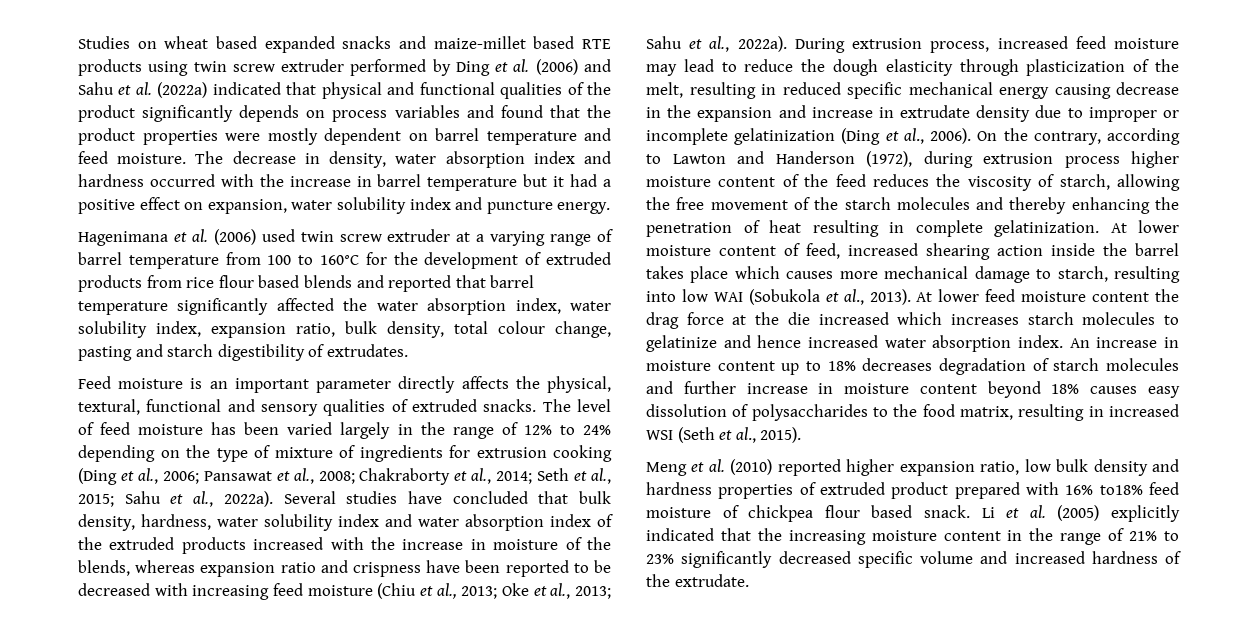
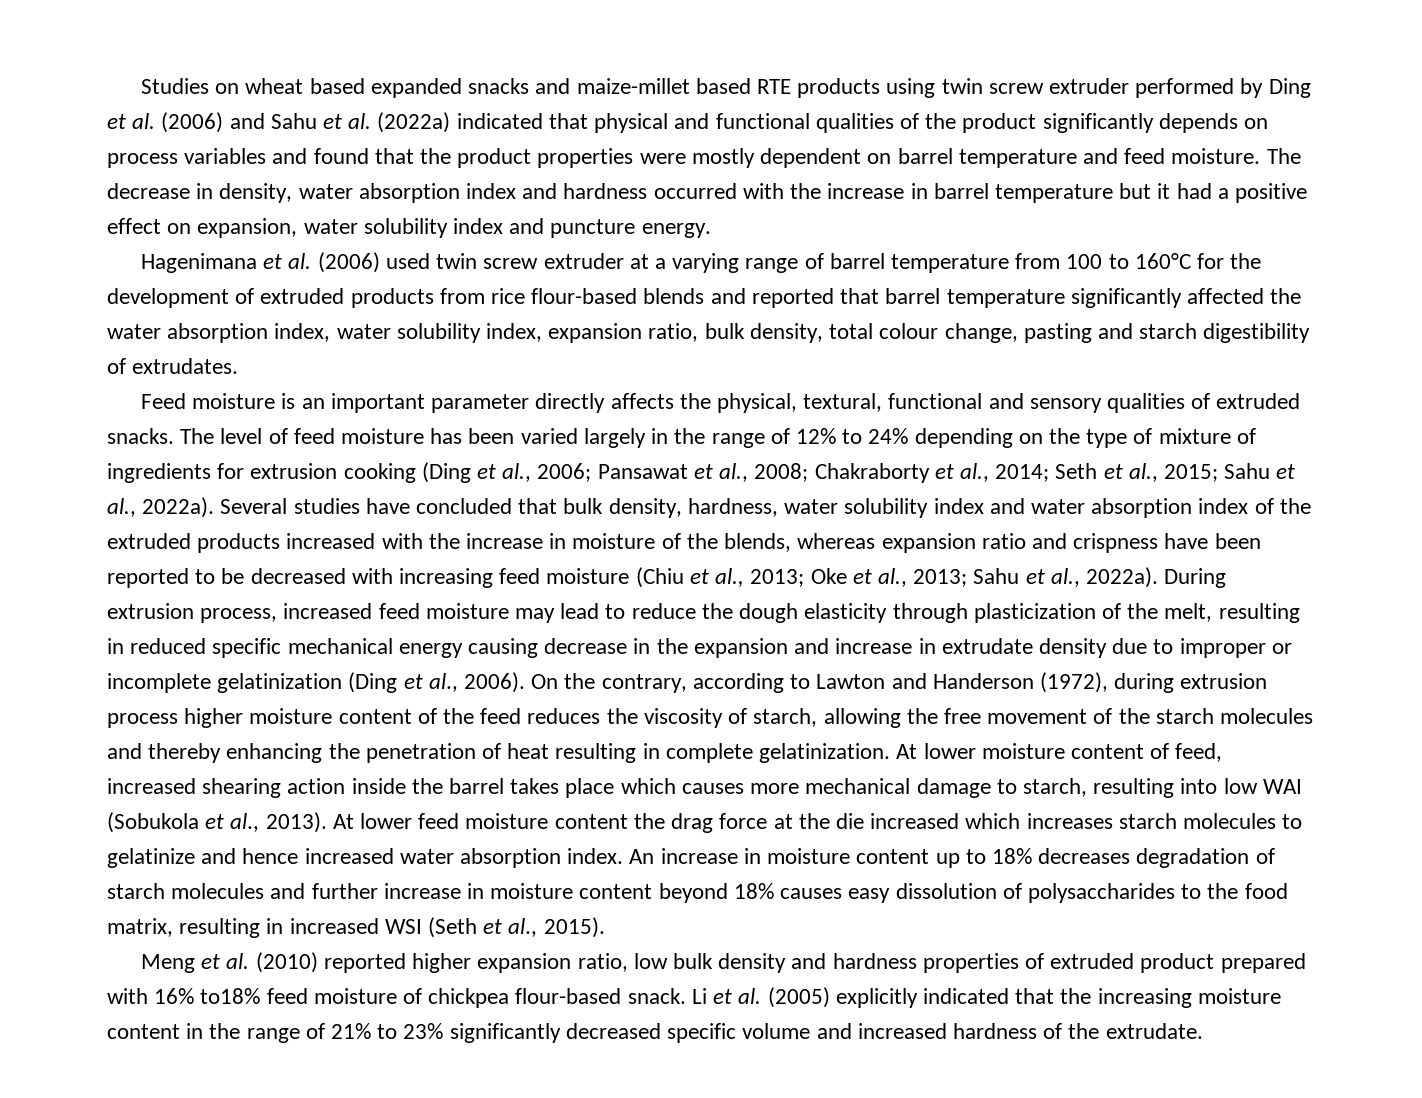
- Hagenimana et al. (2006) used twin screw extruder at a varying range of barrel temperature from 100 to 160°C for the development of extruded products from rice flour based blends and reported that barrel temperature significantly affected the water absorption index, water solubility index, expansion ratio, bulk density, total colour change, pasting and starch digestibility of extrudates.
+ Hagenimana et al. (2006) used twin screw extruder at a varying range of barrel temperature from 100 to 160°C for the development of extruded products from rice flour-based blends and reported that barrel temperature significantly affected the water absorption index, water solubility index, expansion ratio, bulk density, total colour change, pasting and starch digestibility of extrudates.
- Meng et al. (2010) reported higher expansion ratio, low bulk density and hardness properties of extruded product prepared with 16% to18% feed moisture of chickpea flour based snack.
+ Meng et al. (2010) reported higher expansion ratio, low bulk density and hardness properties of extruded product prepared with 16% to18% feed moisture of chickpea flour-based snack.

